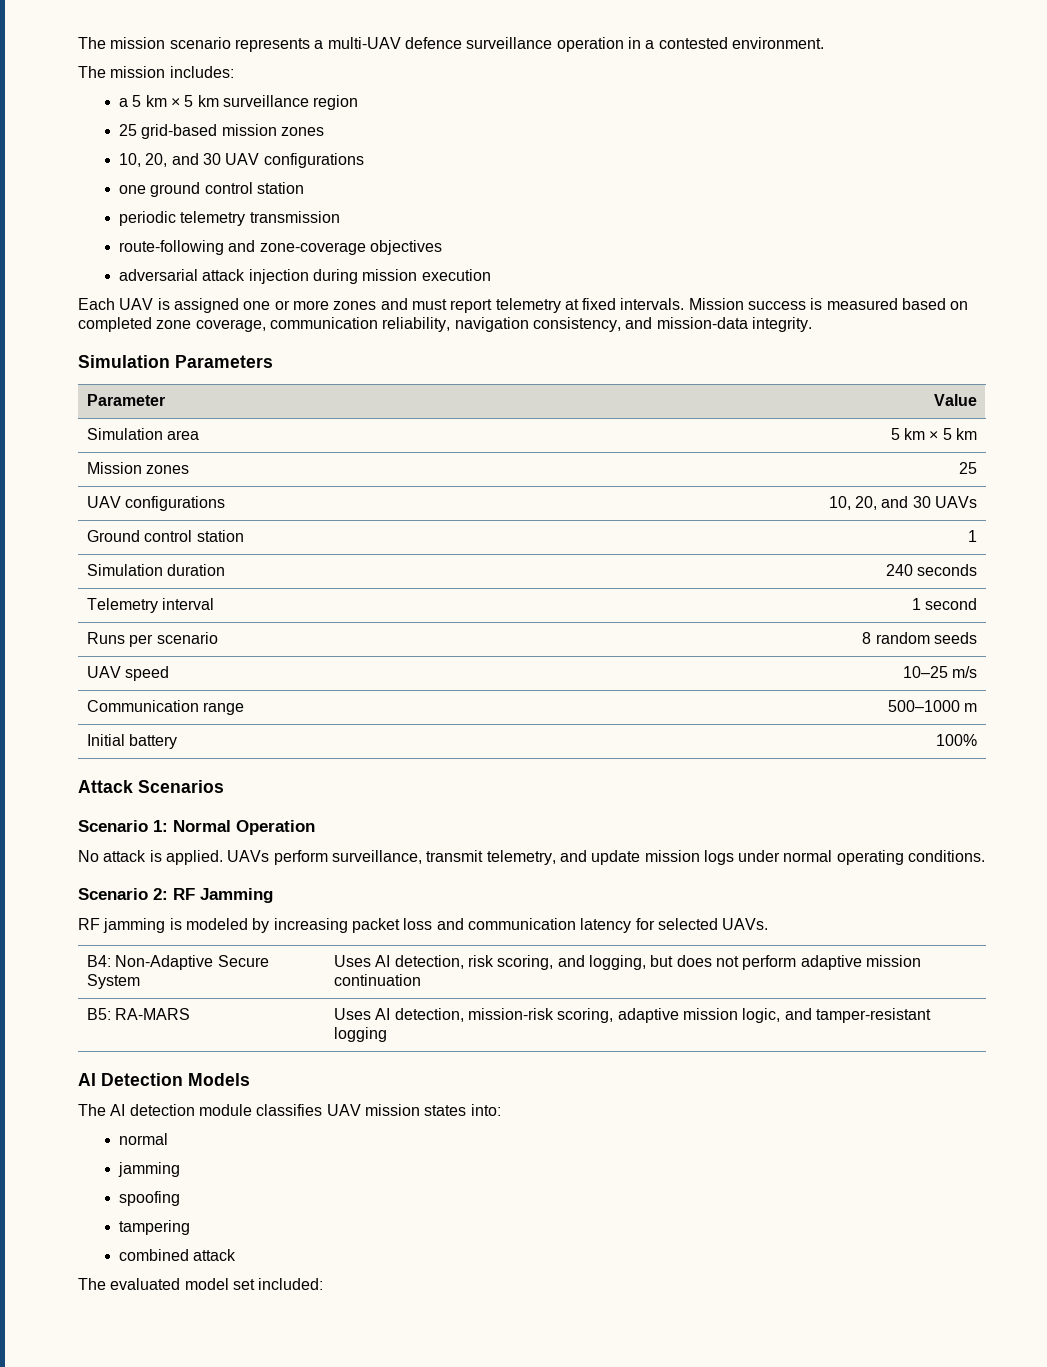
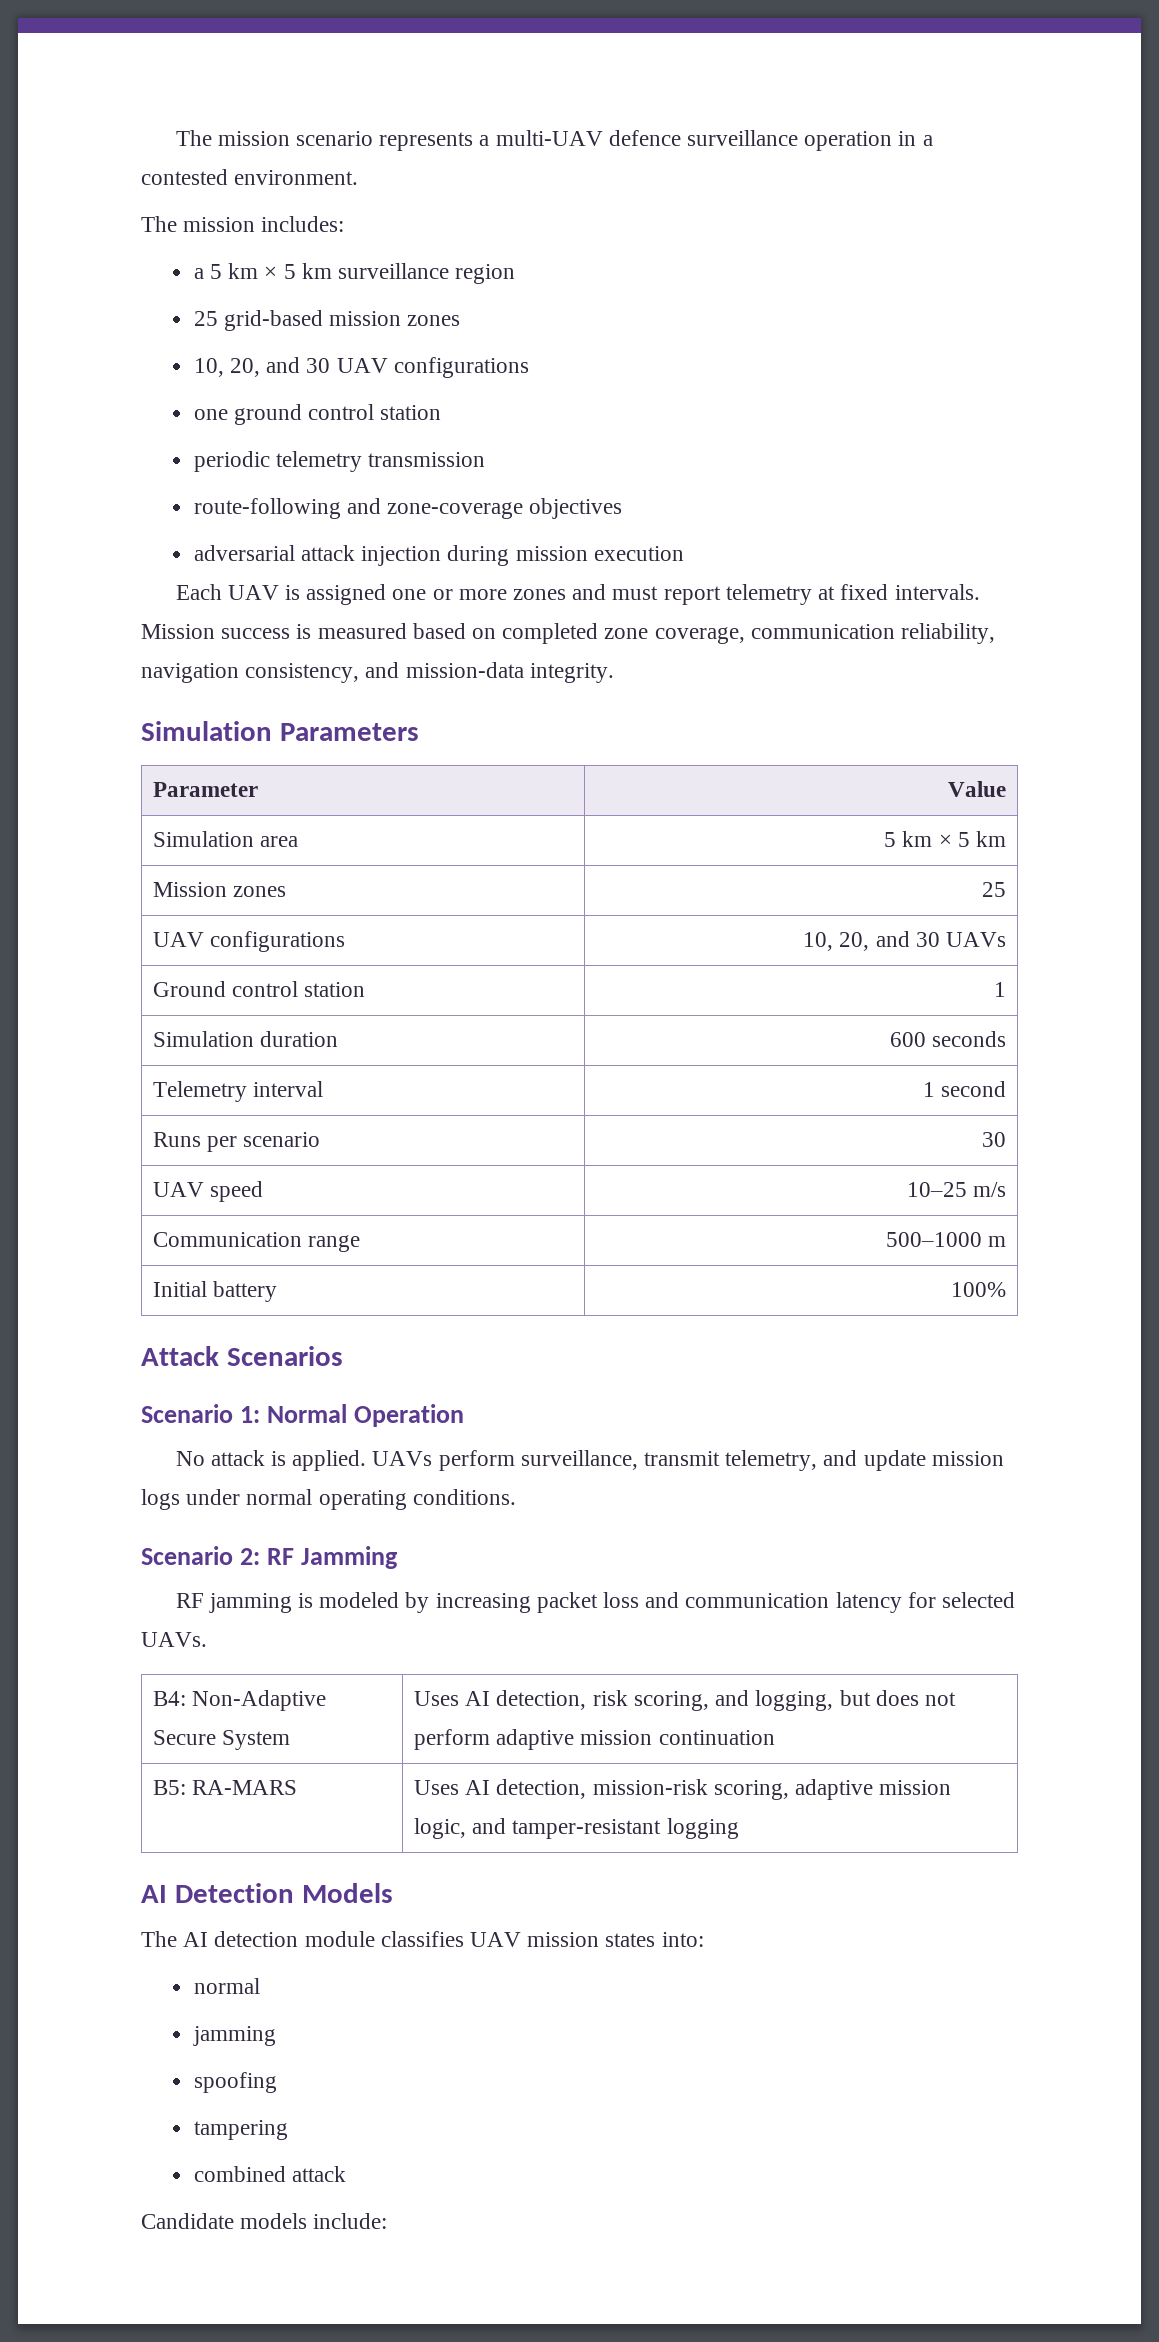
- Simulation duration | 240 seconds
+ Simulation duration | 600 seconds
- Runs per scenario | 8 random seeds
+ Runs per scenario | 30
- The evaluated model set included:
+ Candidate models include:

